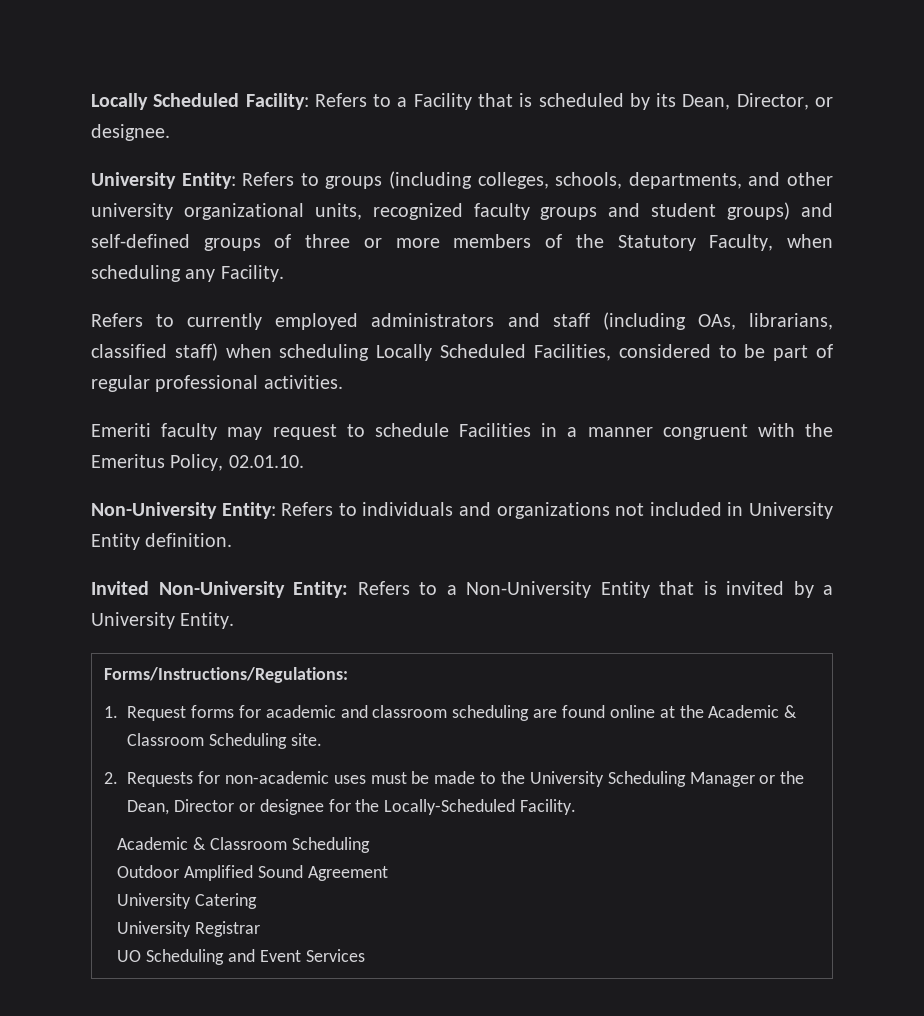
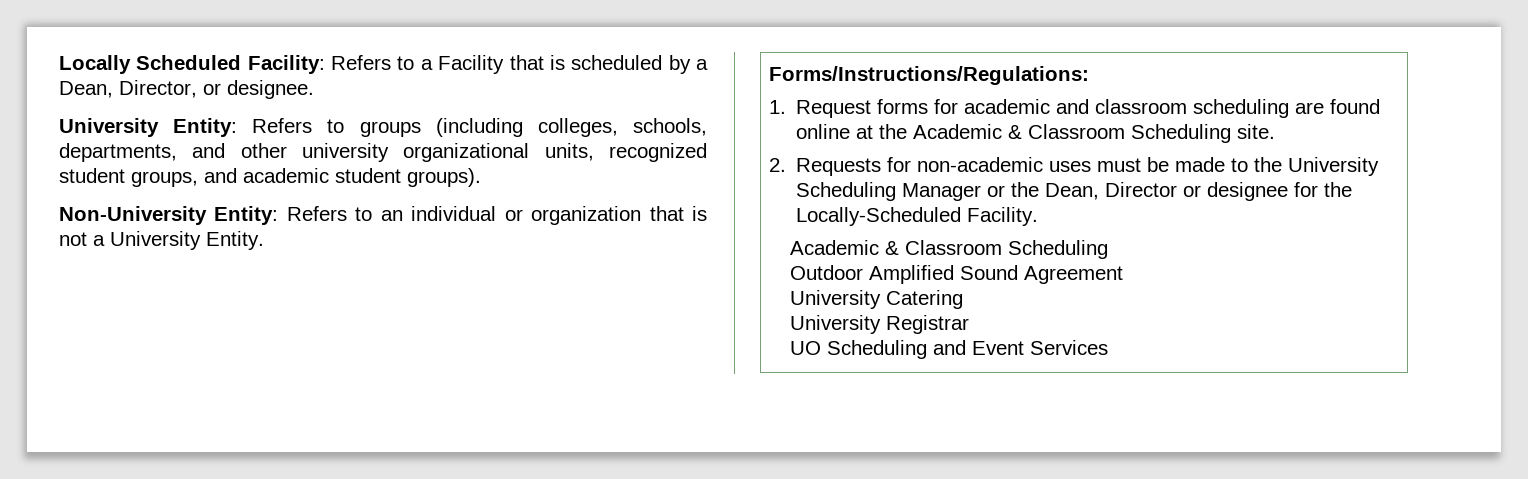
- Locally Scheduled Facility: Refers to a Facility that is scheduled by its Dean, Director, or designee.
+ Locally Scheduled Facility: Refers to a Facility that is scheduled by a Dean, Director, or designee.
- University Entity: Refers to groups (including colleges, schools, departments, and other university organizational units, recognized faculty groups and student groups) and self-defined groups of three or more members of the Statutory Faculty, when scheduling any Facility.
- Refers to currently employed administrators and staff (including OAs, librarians, classified staff) when scheduling Locally Scheduled Facilities, considered to be part of regular professional activities.
- Emeriti faculty may request to schedule Facilities in a manner congruent with the Emeritus Policy, 02.01.10.
- Non-University Entity: Refers to individuals and organizations not included in University Entity definition.
- Invited Non-University Entity: Refers to a Non-University Entity that is invited by a University Entity.
+ University Entity: Refers to groups (including colleges, schools, departments, and other university organizational units, recognized student groups, and academic student groups).
+ Non-University Entity: Refers to an individual or organization that is not a University Entity.

